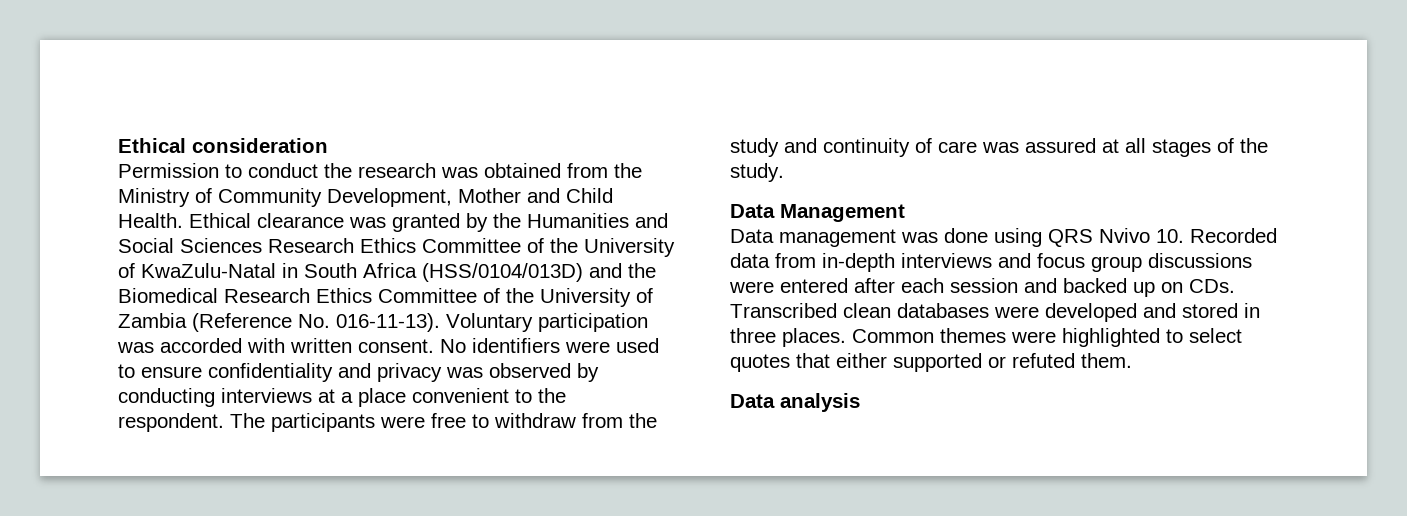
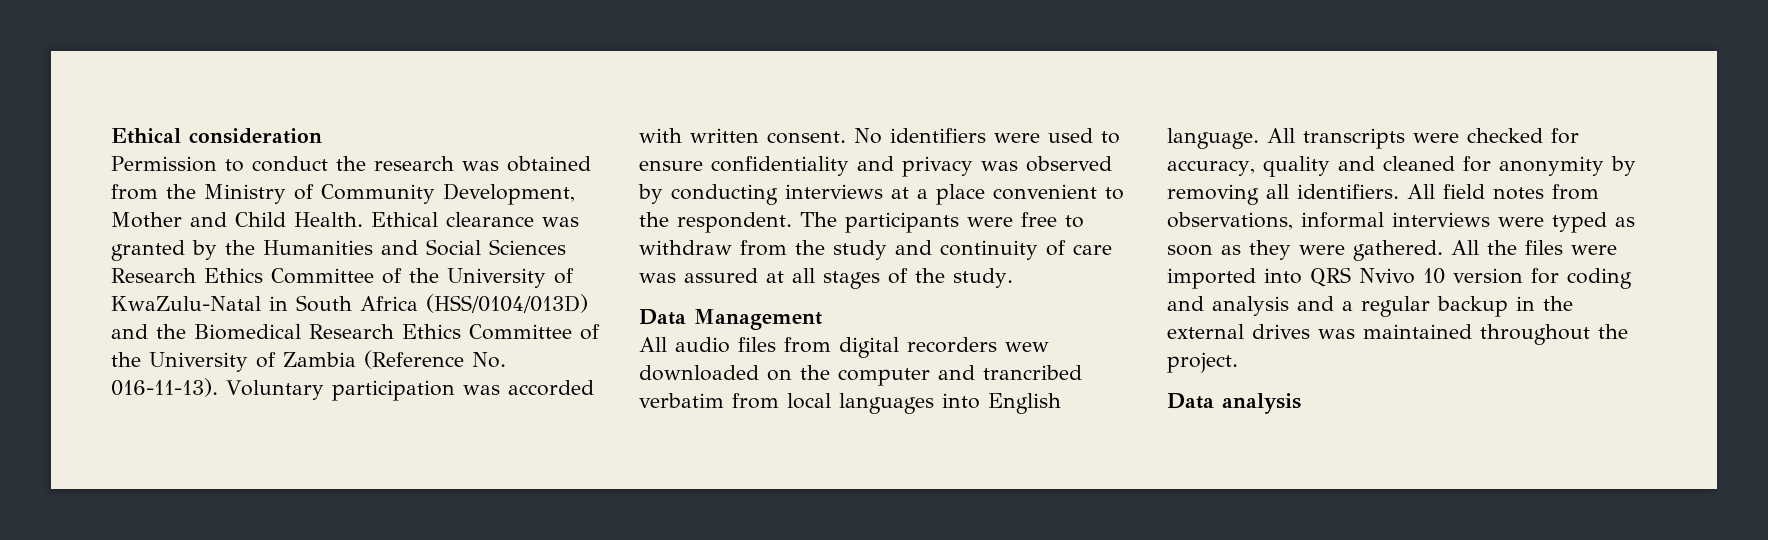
- Data management was done using QRS Nvivo 10. Recorded data from in-depth interviews and focus group discussions were entered after each session and backed up on CDs. Transcribed clean databases were developed and stored in three places. Common themes were highlighted to select quotes that either supported or refuted them.
+ All audio files from digital recorders wew downloaded on the computer and trancribed verbatim from local languages into English language. All transcripts were checked for accuracy, quality and cleaned for anonymity by removing all identifiers. All field notes from observations, informal interviews were typed as soon as they were gathered. All the files were imported into QRS Nvivo 10 version for coding and analysis and a regular backup in the external drives was maintained throughout the project.

